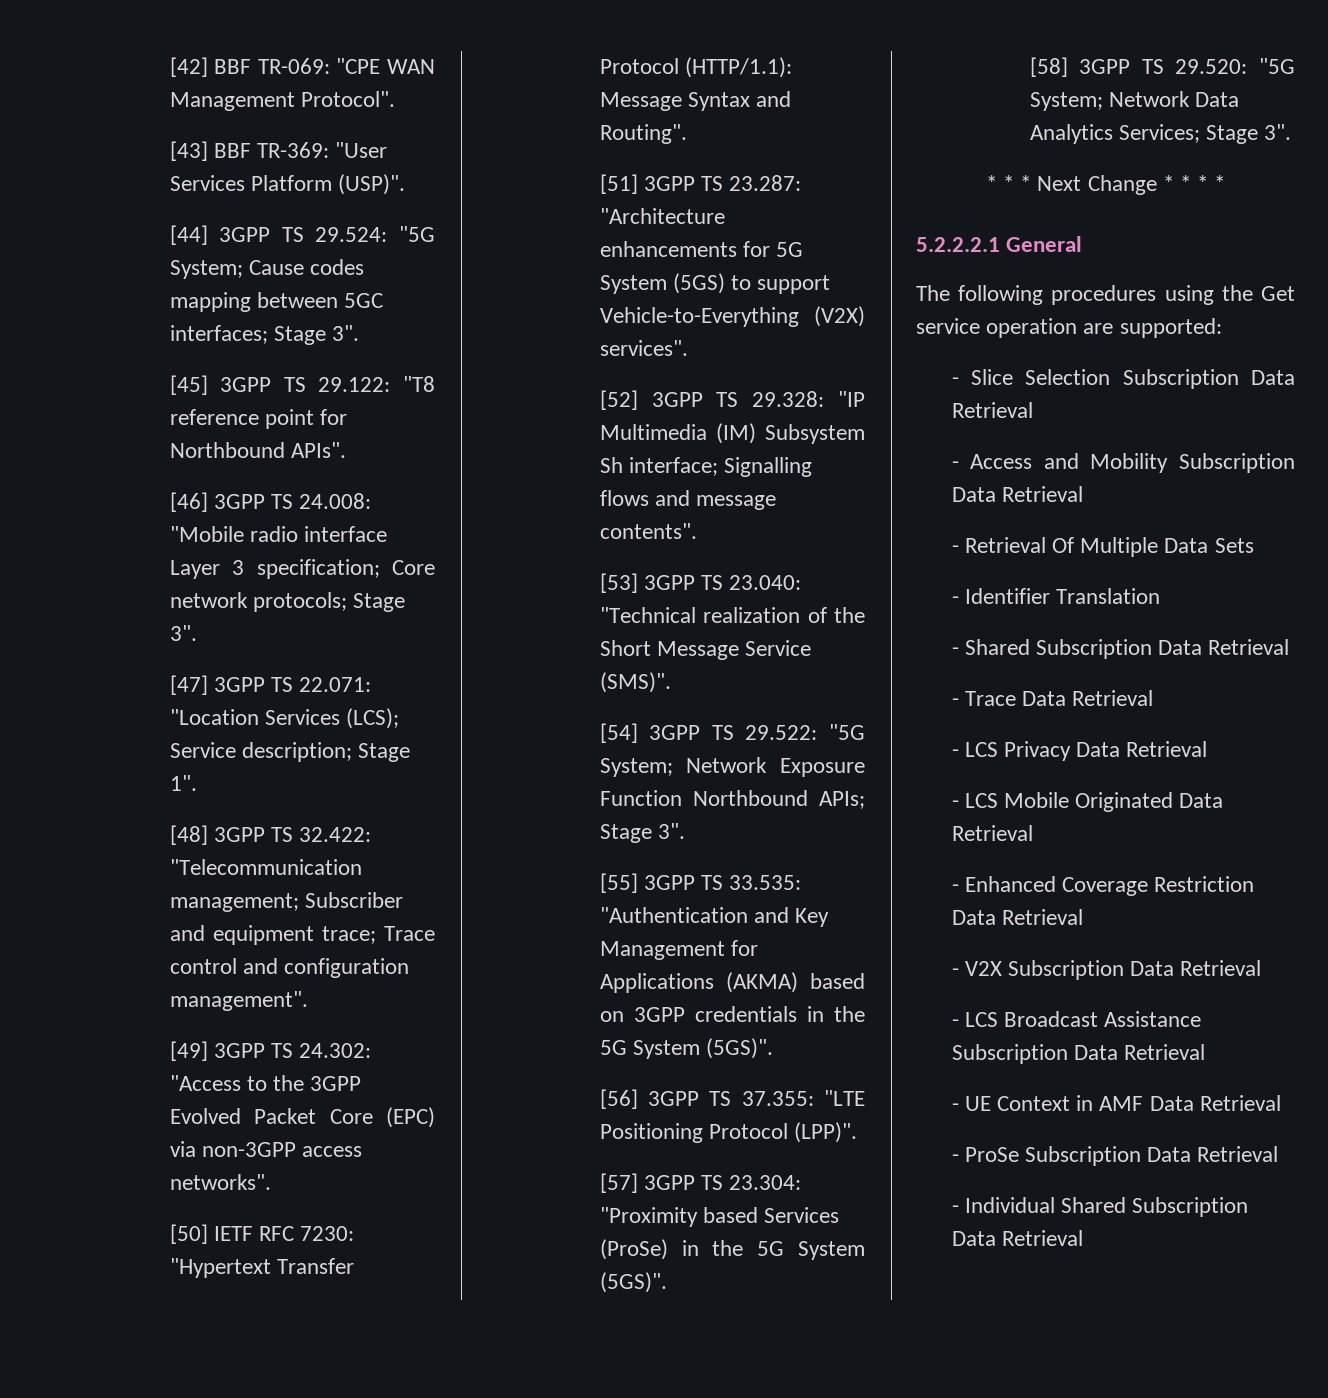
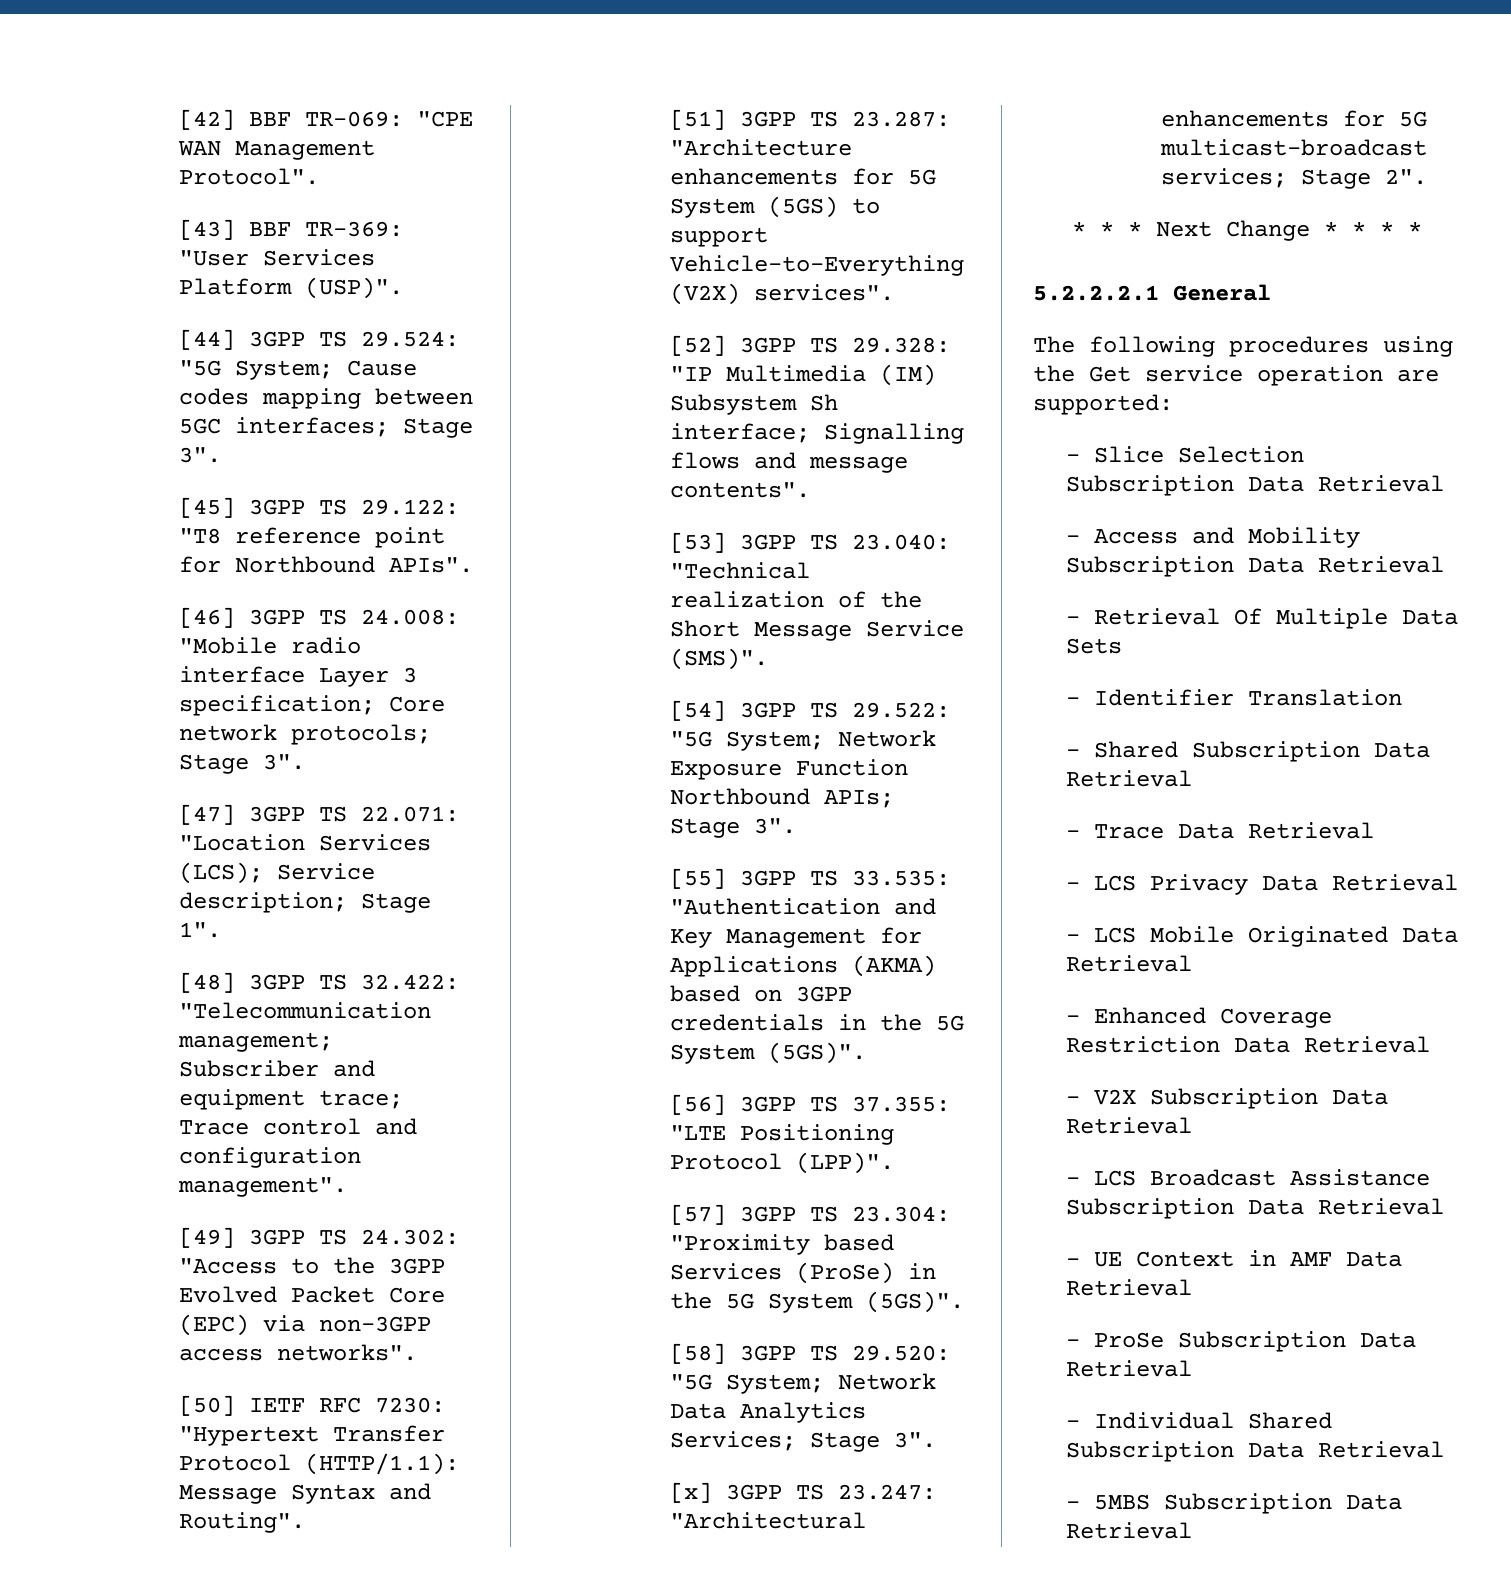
+ [x] 3GPP TS 23.247: "Architectural enhancements for 5G multicast-broadcast services; Stage 2".
+ - 5MBS Subscription Data Retrieval

